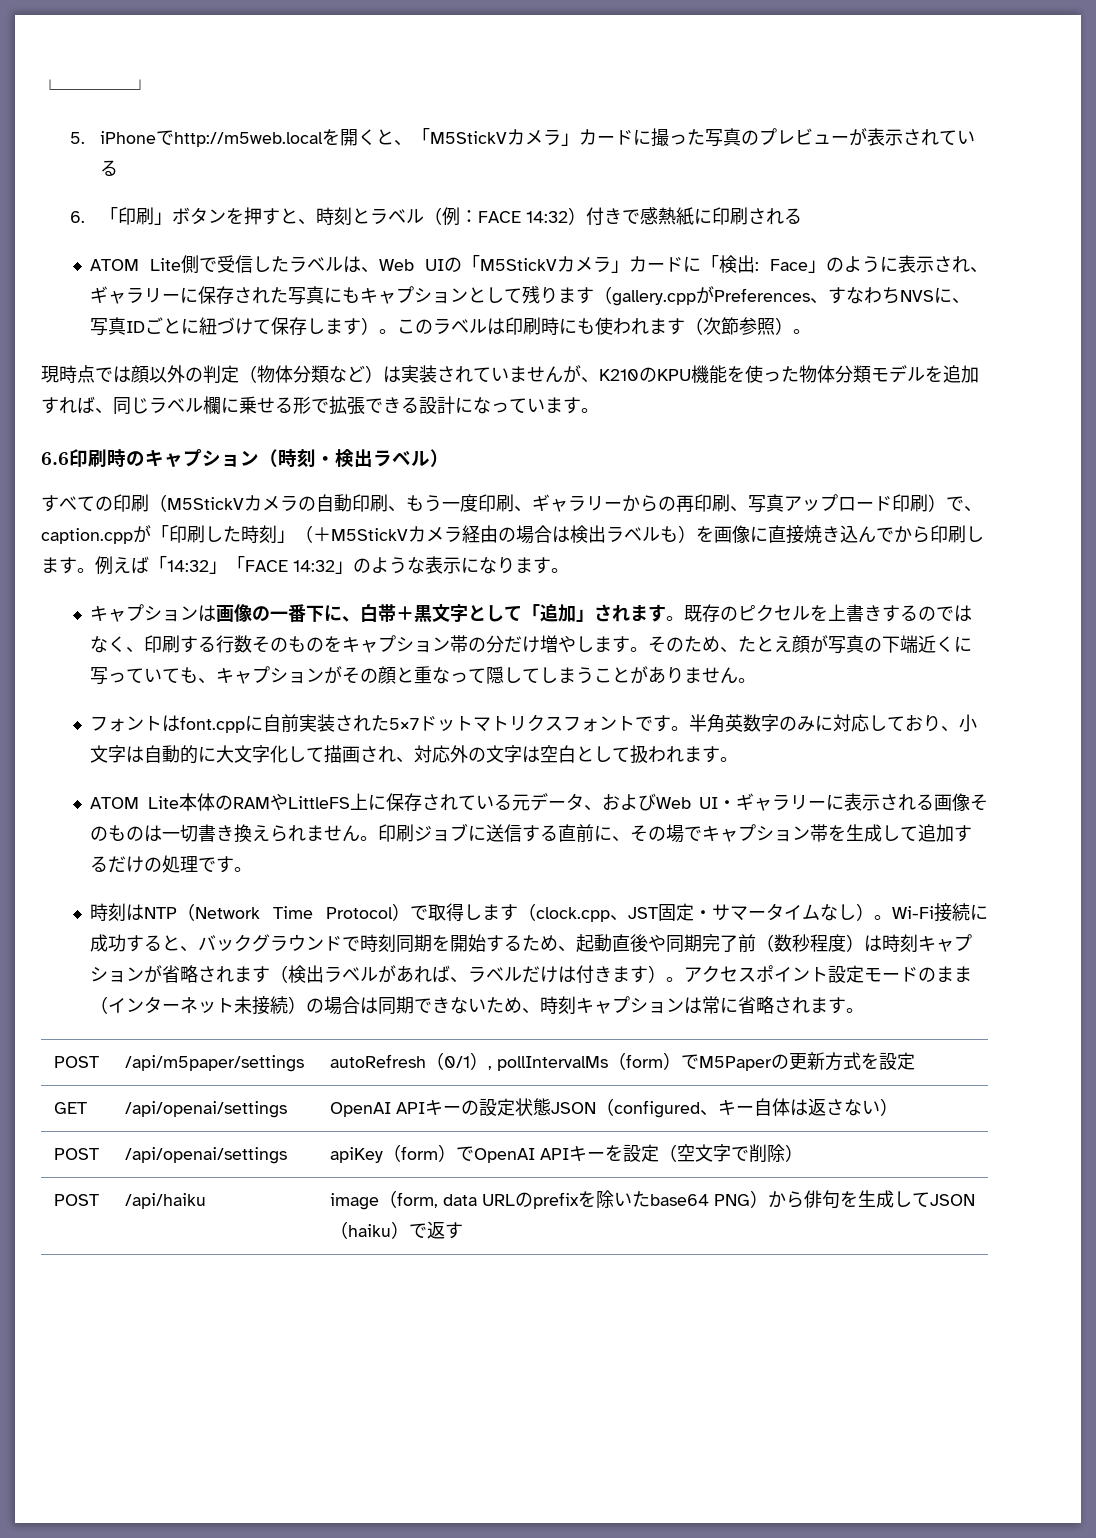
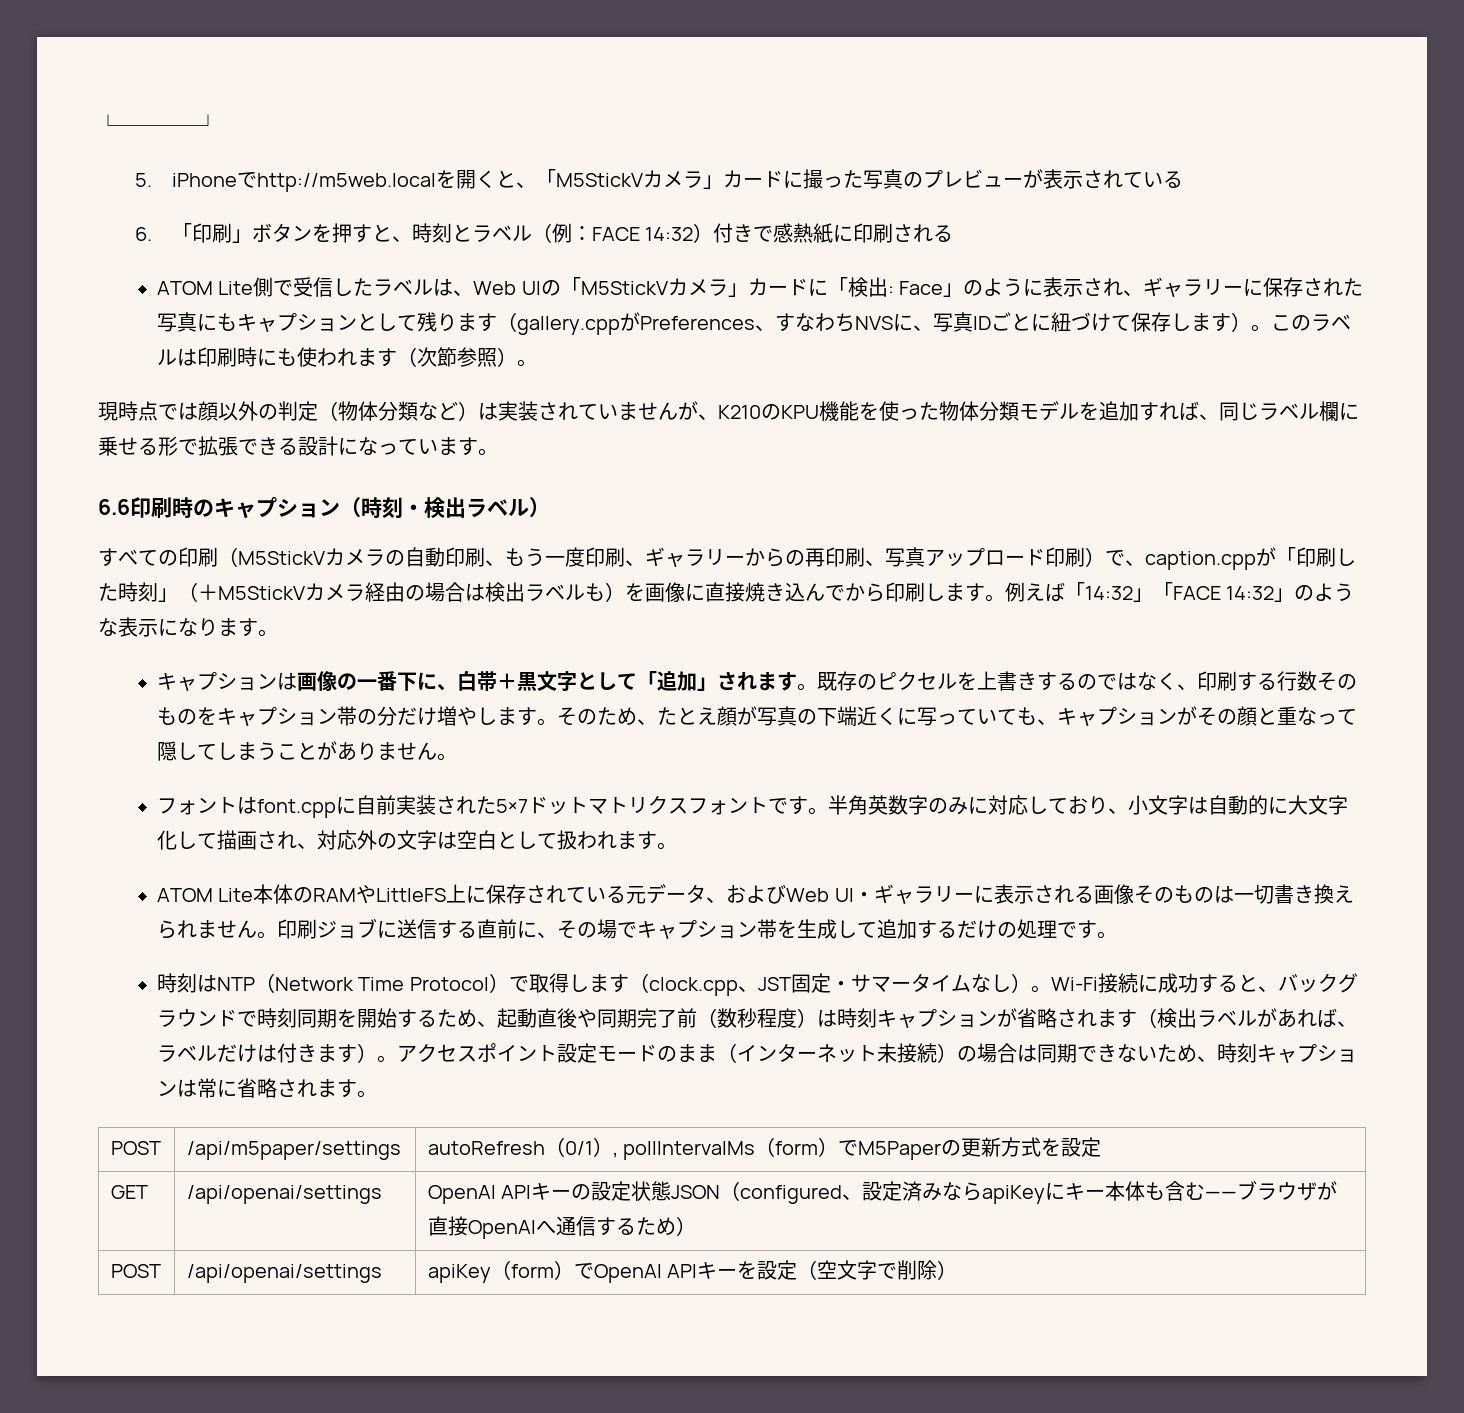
- GET | /api/openai/settings | OpenAI APIキーの設定状態JSON（configured、キー自体は返さない）
+ GET | /api/openai/settings | OpenAI APIキーの設定状態JSON（configured、設定済みならapiKeyにキー本体も含む——ブラウザが直接OpenAIへ通信するため）
- POST | /api/haiku | image（form, data URLのprefixを除いたbase64 PNG）から俳句を生成してJSON（haiku）で返す

